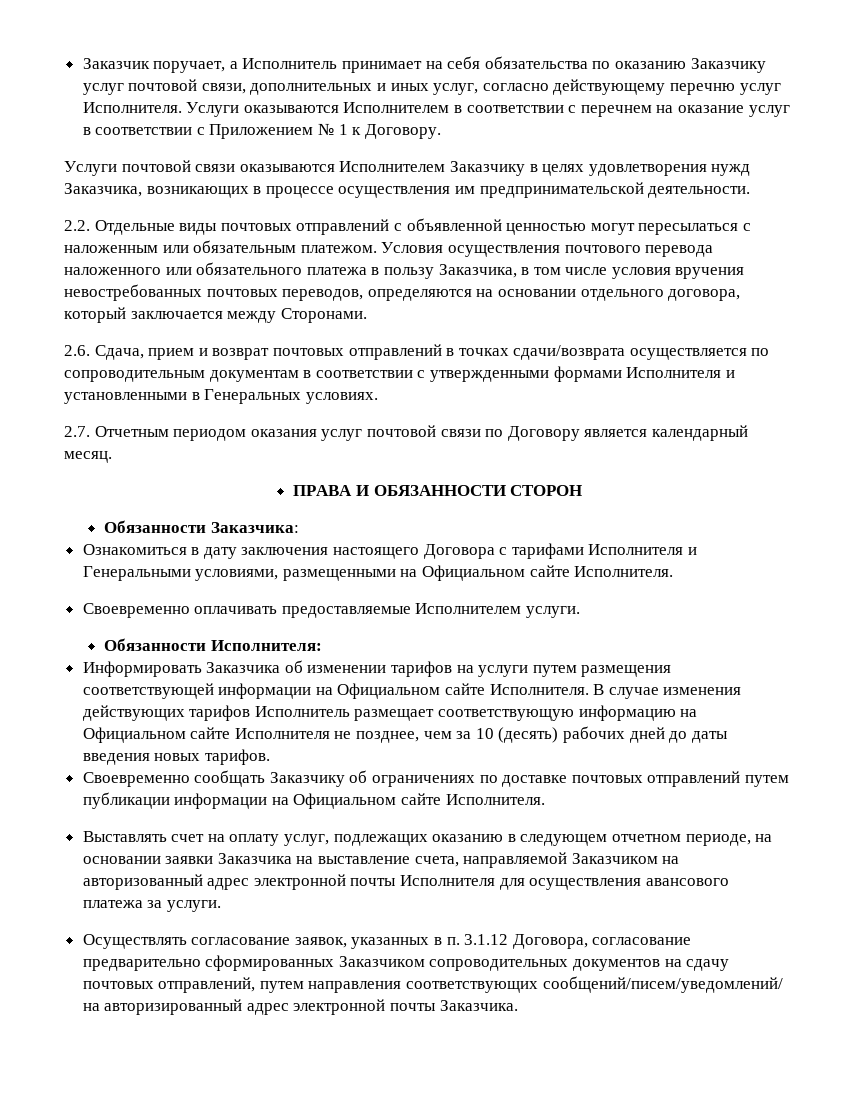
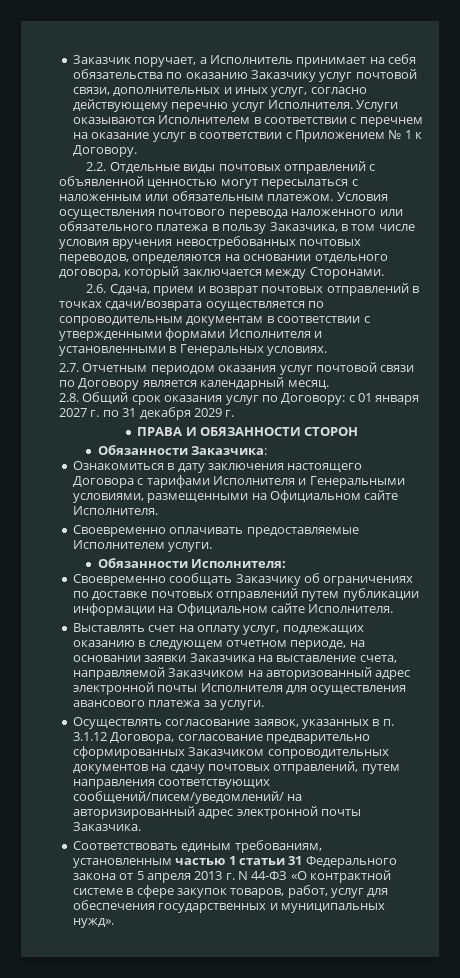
- Услуги почтовой связи оказываются Исполнителем Заказчику в целях удовлетворения нужд Заказчика, возникающих в процессе осуществления им предпринимательской деятельности.
+ 2.8. Общий срок оказания услуг по Договору: с 01 января 2027 г. по 31 декабря 2029 г.
- Информировать Заказчика об изменении тарифов на услуги путем размещения соответствующей информации на Официальном сайте Исполнителя. В случае изменения действующих тарифов Исполнитель размещает соответствующую информацию на Официальном сайте Исполнителя не позднее, чем за 10 (десять) рабочих дней до даты введения новых тарифов.
+ Соответствовать единым требованиям, установленным частью 1 статьи 31 Федерального закона от 5 апреля 2013 г. N 44-ФЗ «О контрактной системе в сфере закупок товаров, работ, услуг для обеспечения государственных и муниципальных нужд».

